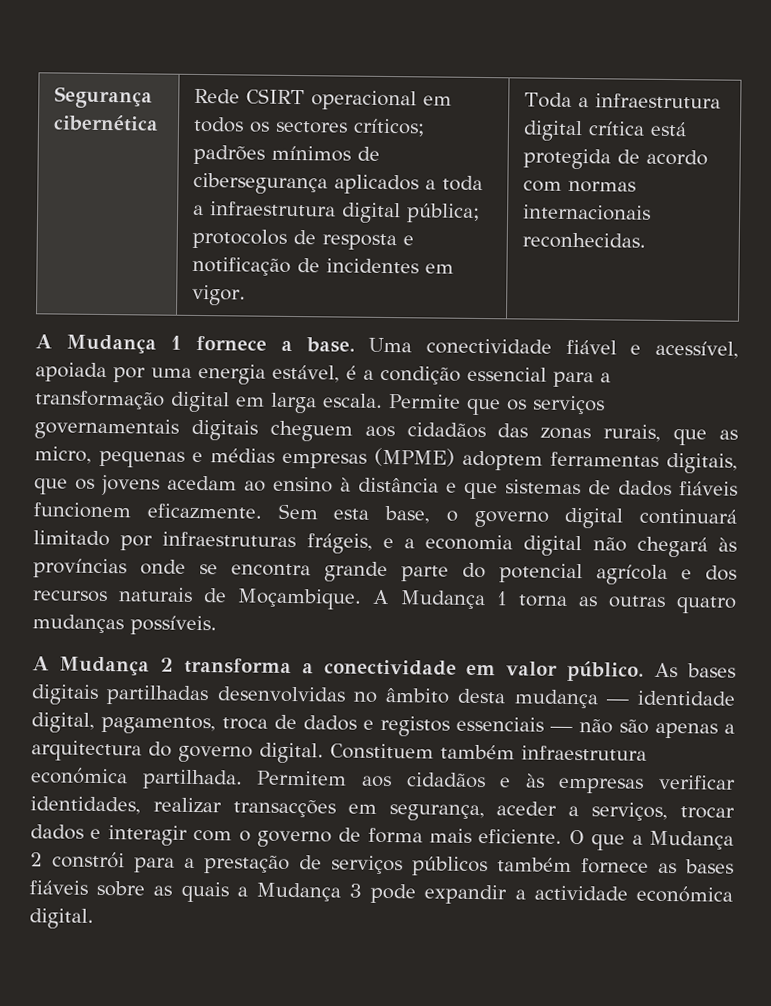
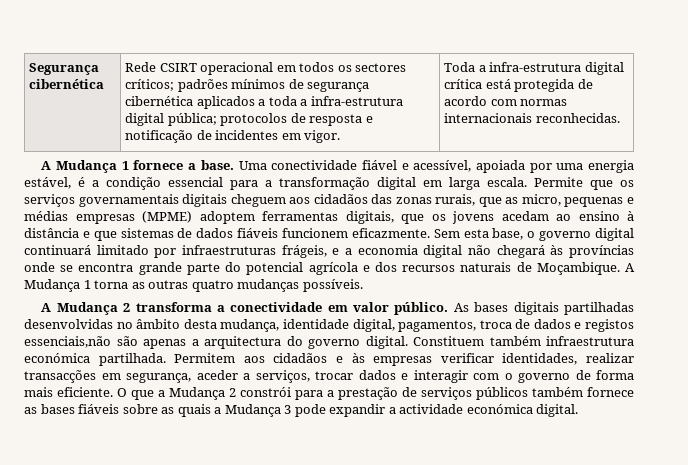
- Rede CSIRT operacional em todos os sectores críticos; padrões mínimos de cibersegurança aplicados a toda a infraestrutura digital pública; protocolos de resposta e notificação de incidentes em vigor.
+ Rede CSIRT operacional em todos os sectores críticos; padrões mínimos de segurança cibernética aplicados a toda a infra-estrutura digital pública; protocolos de resposta e notificação de incidentes em vigor.
- Toda a infraestrutura digital crítica está protegida de acordo com normas internacionais reconhecidas.
+ Toda a infra-estrutura digital crítica está protegida de acordo com normas internacionais reconhecidas.
- As bases digitais partilhadas desenvolvidas no âmbito desta mudança — identidade digital, pagamentos, troca de dados e registos essenciais — não são apenas a arquitectura do governo digital.
+ As bases digitais partilhadas desenvolvidas no âmbito desta mudança, identidade digital, pagamentos, troca de dados e registos essenciais,não são apenas a arquitectura do governo digital.

